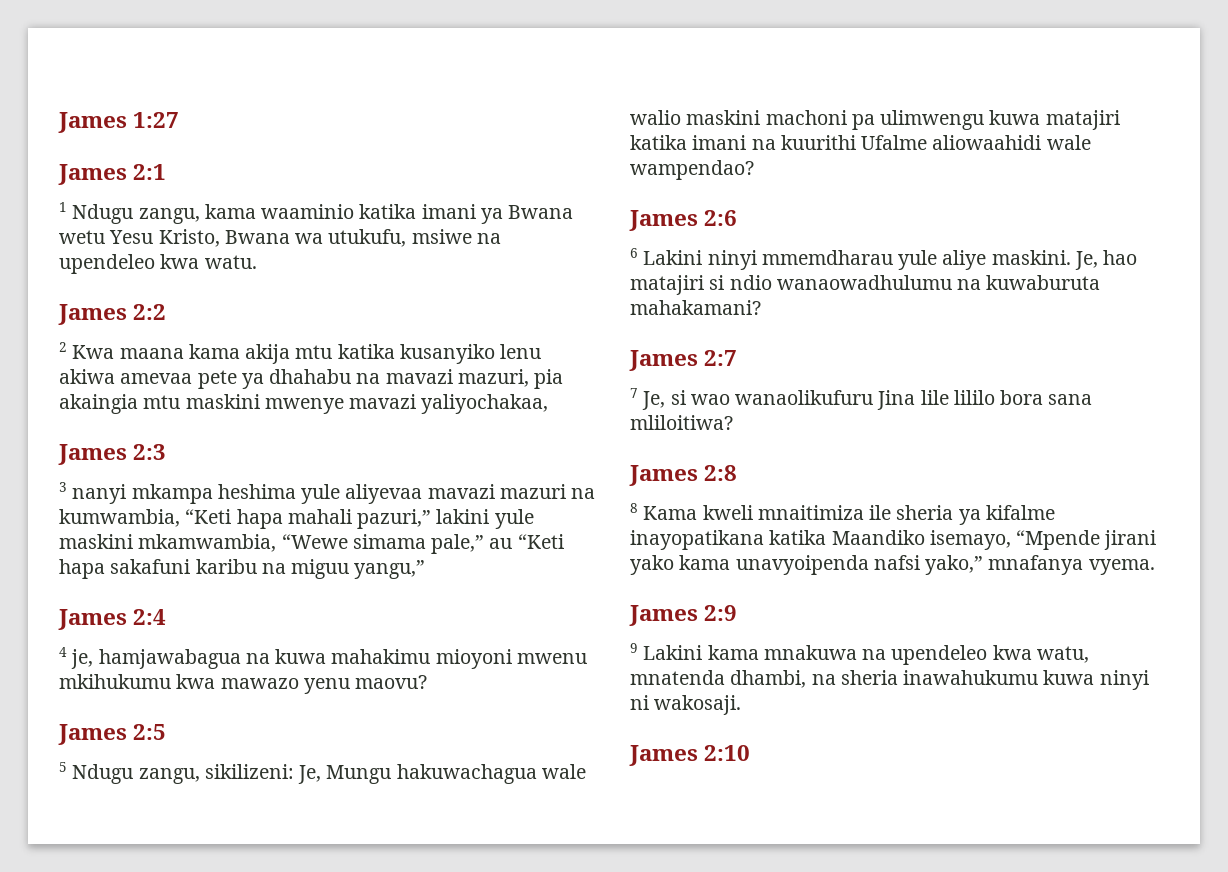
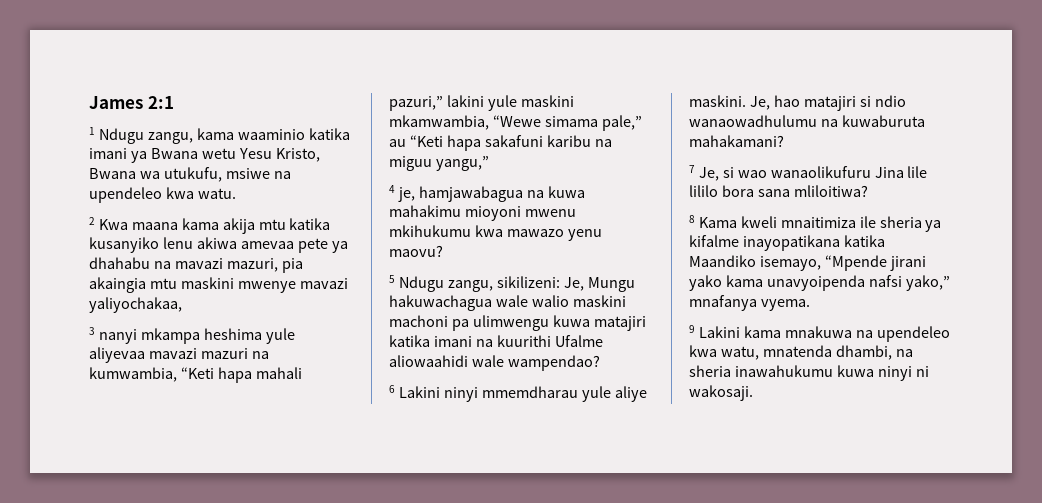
- James 1:27
- James 2:2
- James 2:3
- James 2:4
- James 2:5
- James 2:6
- James 2:7
- James 2:8
- James 2:9
- James 2:10

